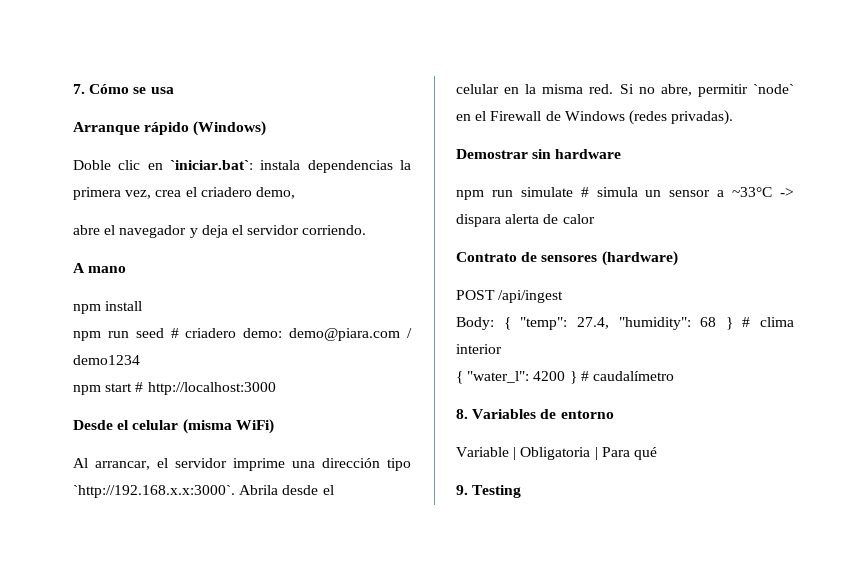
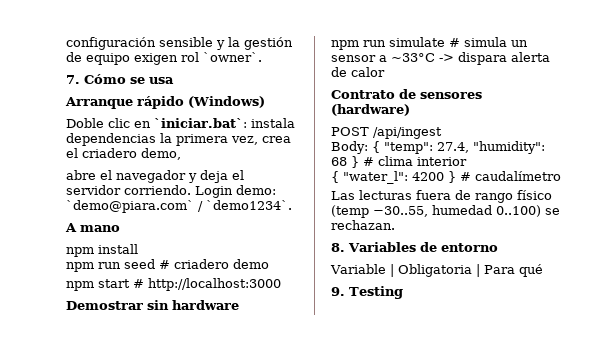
+ configuración sensible y la gestión de equipo exigen rol `owner`.
+ Login demo: `demo@piara.com` / `demo1234`.
- npm run seed # criadero demo: demo@piara.com / demo1234
+ npm run seed # criadero demo
- Desde el celular (misma WiFi)
- Al arrancar, el servidor imprime una dirección tipo `http://192.168.x.x:3000`. Abrila desde el
- celular en la misma red. Si no abre, permitir `node` en el Firewall de Windows (redes privadas).
+ Las lecturas fuera de rango físico (temp −30..55, humedad 0..100) se rechazan.

